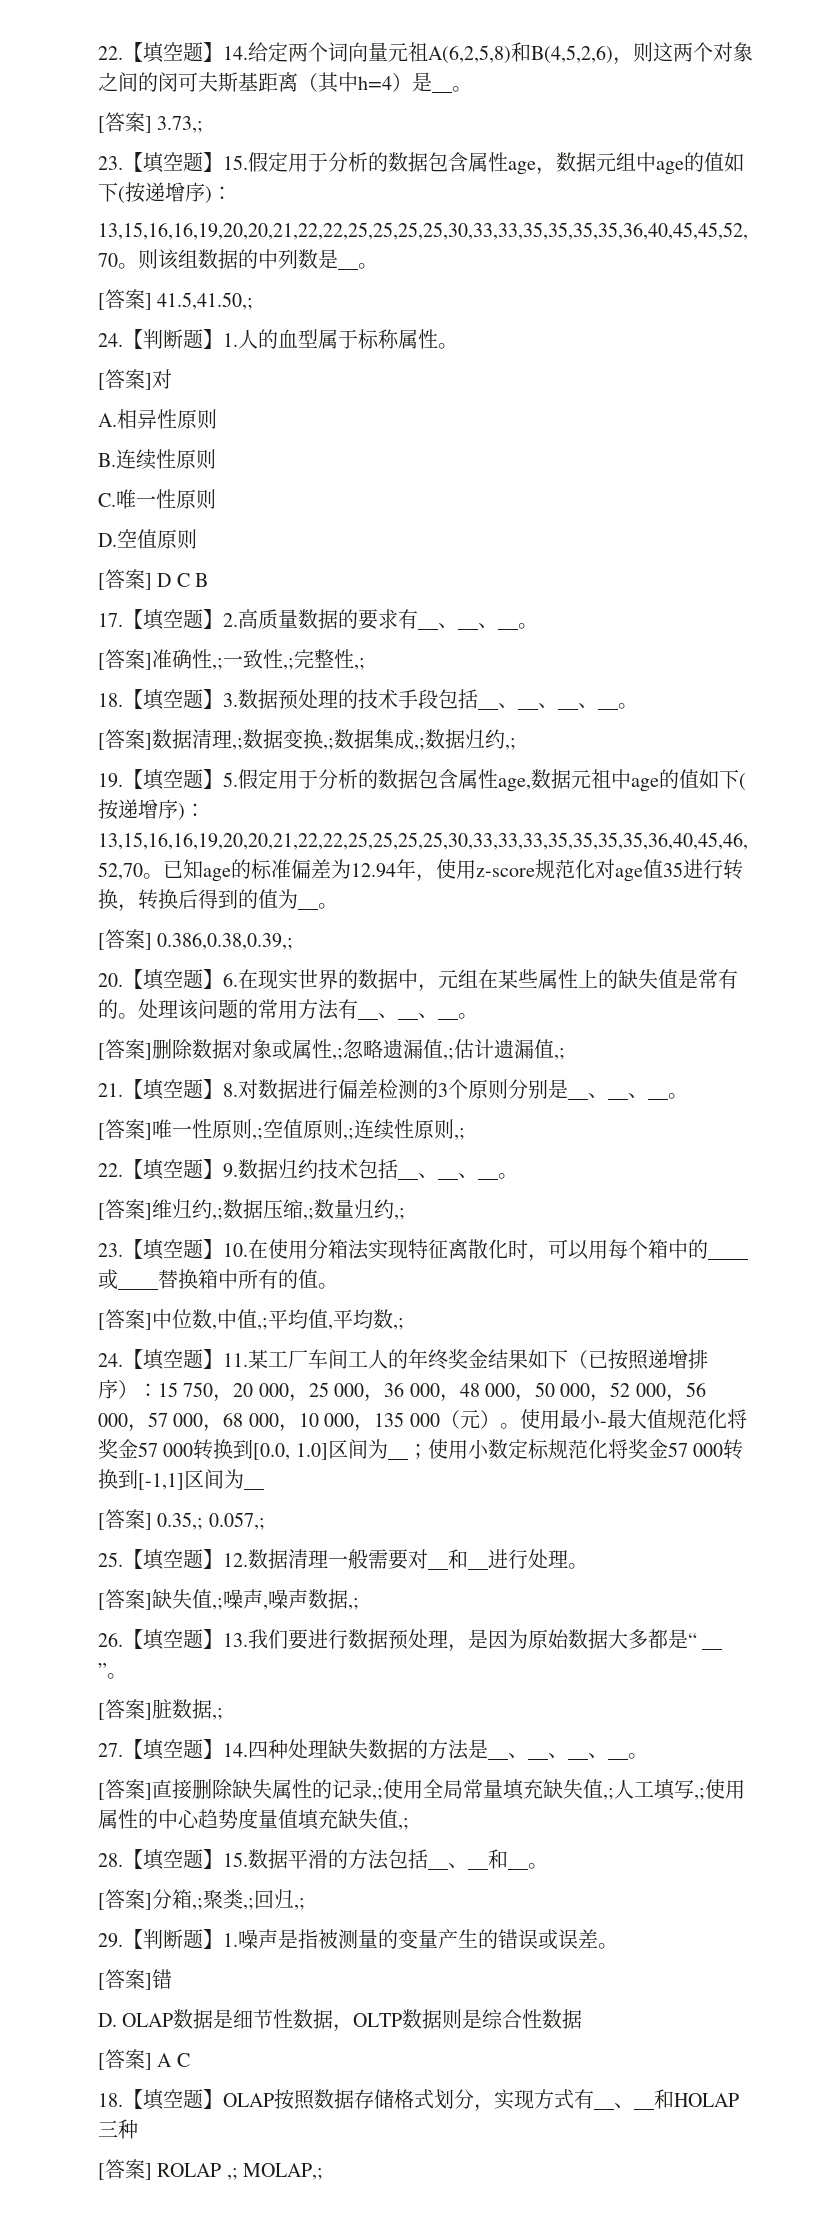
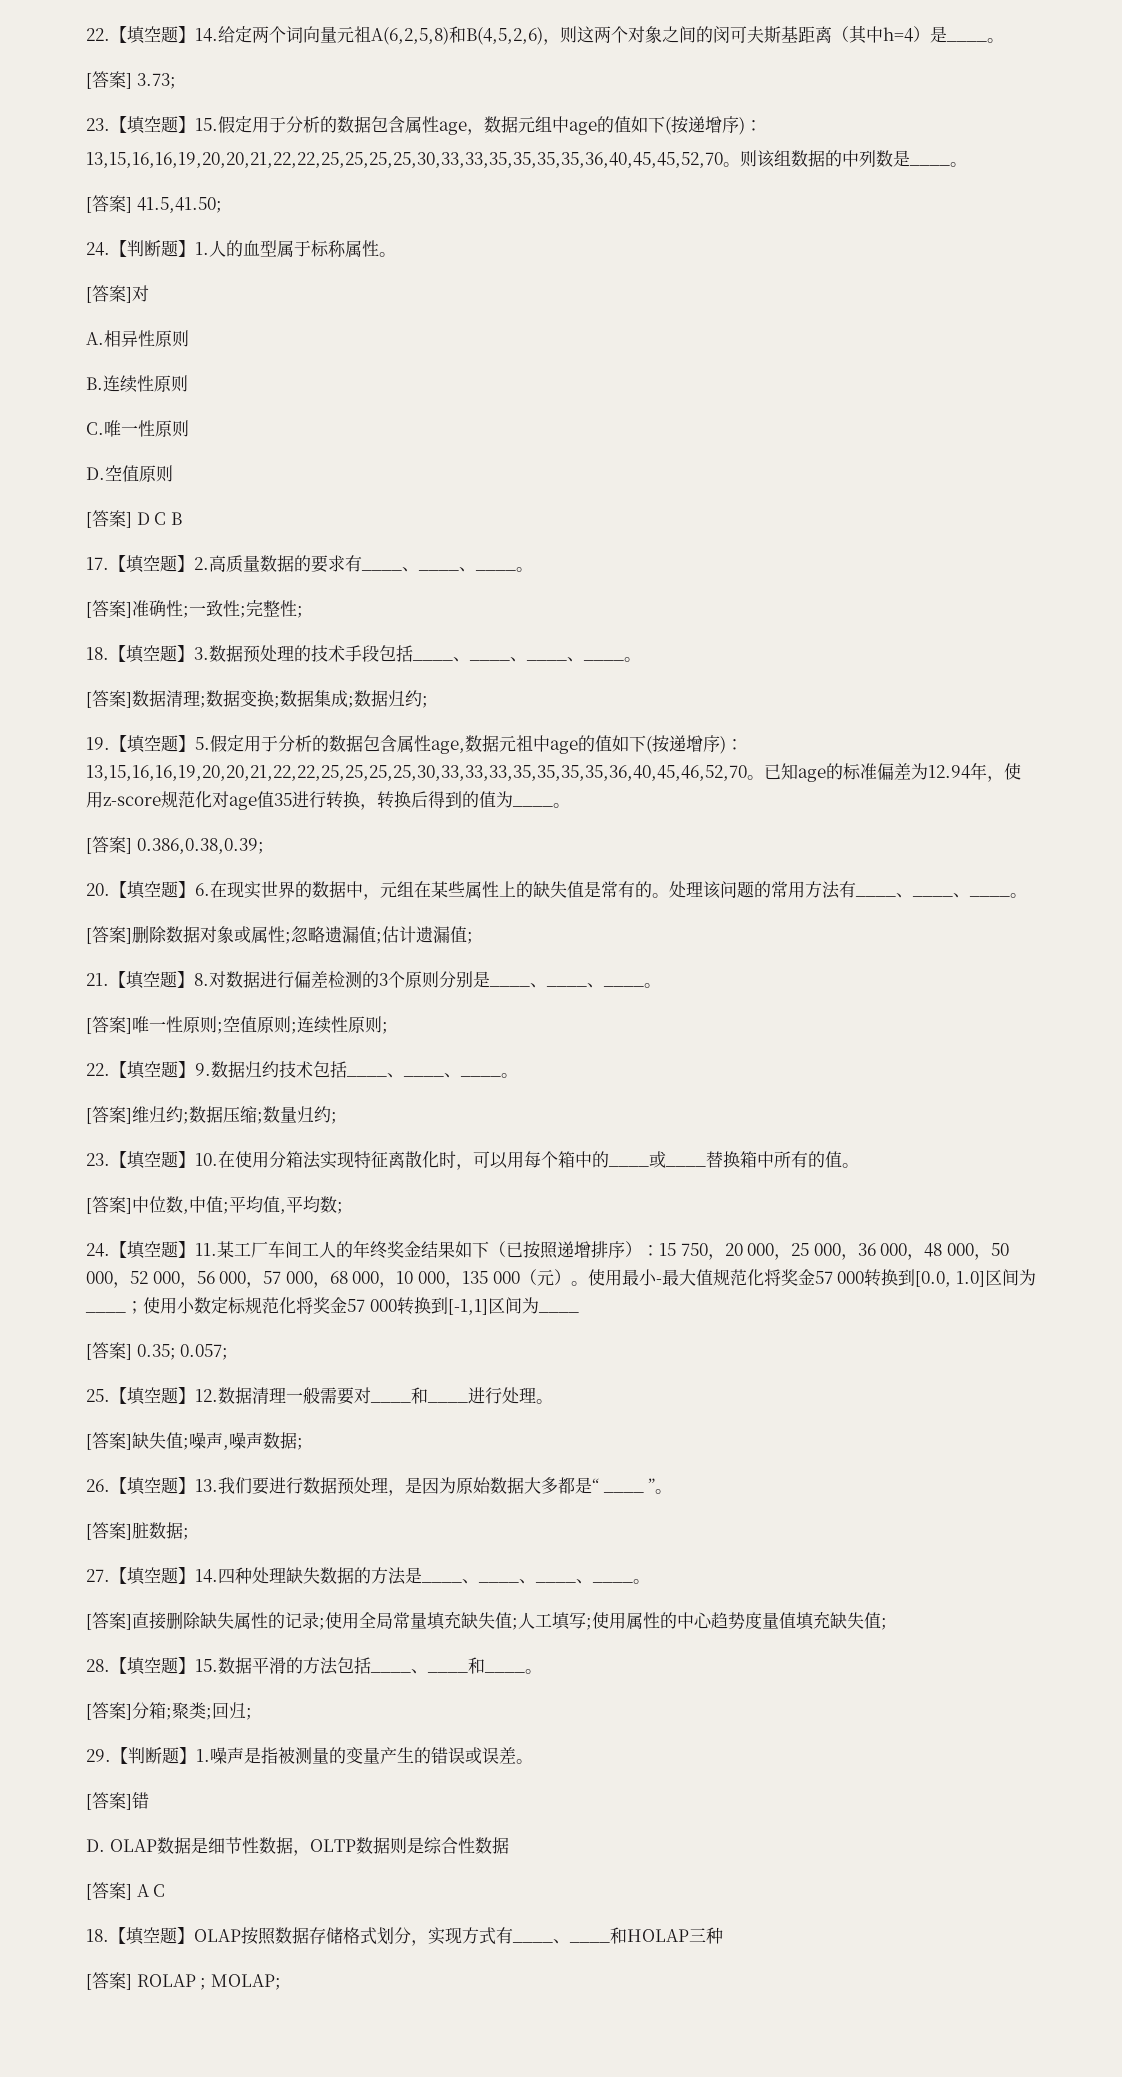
- 22.【填空题】14.给定两个词向量元祖A(6,2,5,8)和B(4,5,2,6)，则这两个对象之间的闵可夫斯基距离（其中h=4）是__。
- [答案] 3.73,;
+ 22.【填空题】14.给定两个词向量元祖A(6,2,5,8)和B(4,5,2,6)，则这两个对象之间的闵可夫斯基距离（其中h=4）是____。
+ [答案] 3.73;
- 则该组数据的中列数是__。
- [答案] 41.5,41.50,;
+ 则该组数据的中列数是____。
+ [答案] 41.5,41.50;
- 17.【填空题】2.高质量数据的要求有__、__、__。
+ 17.【填空题】2.高质量数据的要求有____、____、____。
- [答案]准确性,;一致性,;完整性,;
+ [答案]准确性;一致性;完整性;
- 18.【填空题】3.数据预处理的技术手段包括__、__、__、__。
+ 18.【填空题】3.数据预处理的技术手段包括____、____、____、____。
- [答案]数据清理,;数据变换,;数据集成,;数据归约,;
+ [答案]数据清理;数据变换;数据集成;数据归约;
- 已知age的标准偏差为12.94年，使用z-score规范化对age值35进行转换，转换后得到的值为__。
- [答案] 0.386,0.38,0.39,;
+ 已知age的标准偏差为12.94年，使用z-score规范化对age值35进行转换，转换后得到的值为____。
+ [答案] 0.386,0.38,0.39;
- 处理该问题的常用方法有__、__、__。
+ 处理该问题的常用方法有____、____、____。
- [答案]删除数据对象或属性,;忽略遗漏值,;估计遗漏值,;
+ [答案]删除数据对象或属性;忽略遗漏值;估计遗漏值;
- 21.【填空题】8.对数据进行偏差检测的3个原则分别是__、__、__。
+ 21.【填空题】8.对数据进行偏差检测的3个原则分别是____、____、____。
- [答案]唯一性原则,;空值原则,;连续性原则,;
+ [答案]唯一性原则;空值原则;连续性原则;
- 22.【填空题】9.数据归约技术包括__、__、__。
+ 22.【填空题】9.数据归约技术包括____、____、____。
- [答案]维归约,;数据压缩,;数量归约,;
+ [答案]维归约;数据压缩;数量归约;
- [答案]中位数,中值,;平均值,平均数,;
+ [答案]中位数,中值;平均值,平均数;
- 使用最小-最大值规范化将奖金57 000转换到[0.0, 1.0]区间为__；使用小数定标规范化将奖金57 000转换到[-1,1]区间为__
- [答案] 0.35,; 0.057,;
+ 使用最小-最大值规范化将奖金57 000转换到[0.0, 1.0]区间为____；使用小数定标规范化将奖金57 000转换到[-1,1]区间为____
+ [答案] 0.35; 0.057;
- 25.【填空题】12.数据清理一般需要对__和__进行处理。
+ 25.【填空题】12.数据清理一般需要对____和____进行处理。
- [答案]缺失值,;噪声,噪声数据,;
+ [答案]缺失值;噪声,噪声数据;
- 26.【填空题】13.我们要进行数据预处理，是因为原始数据大多都是“ __ ”。
+ 26.【填空题】13.我们要进行数据预处理，是因为原始数据大多都是“ ____ ”。
- [答案]脏数据,;
+ [答案]脏数据;
- 27.【填空题】14.四种处理缺失数据的方法是__、__、__、__。
+ 27.【填空题】14.四种处理缺失数据的方法是____、____、____、____。
- [答案]直接删除缺失属性的记录,;使用全局常量填充缺失值,;人工填写,;使用属性的中心趋势度量值填充缺失值,;
+ [答案]直接删除缺失属性的记录;使用全局常量填充缺失值;人工填写;使用属性的中心趋势度量值填充缺失值;
- 28.【填空题】15.数据平滑的方法包括__、__和__。
+ 28.【填空题】15.数据平滑的方法包括____、____和____。
- [答案]分箱,;聚类,;回归,;
+ [答案]分箱;聚类;回归;
- 18.【填空题】OLAP按照数据存储格式划分，实现方式有__、__和HOLAP三种
+ 18.【填空题】OLAP按照数据存储格式划分，实现方式有____、____和HOLAP三种
- [答案] ROLAP ,; MOLAP,;
+ [答案] ROLAP ; MOLAP;

